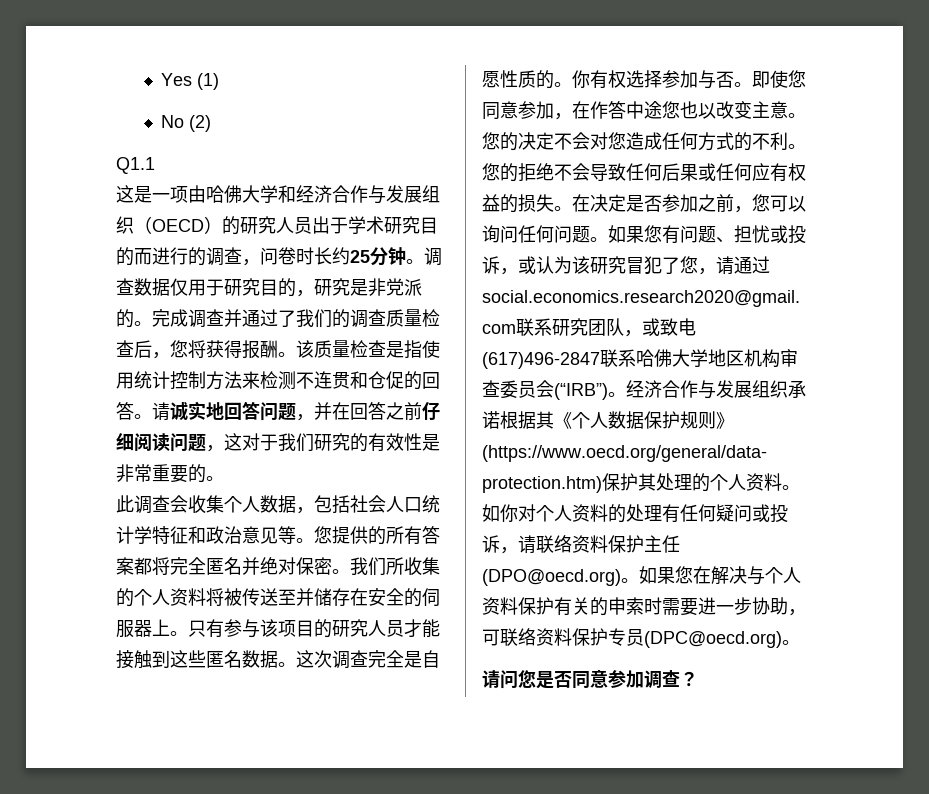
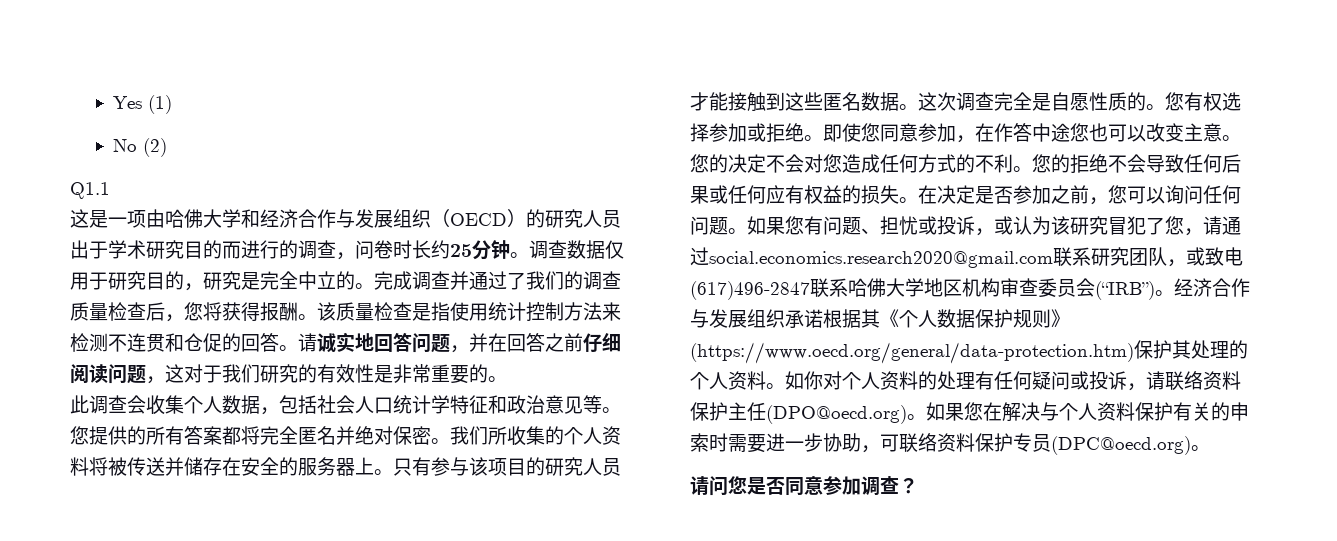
- 调查数据仅用于研究目的，研究是非党派的。
+ 调查数据仅用于研究目的，研究是完全中立的。
- 我们所收集的个人资料将被传送至并储存在安全的伺服器上。
+ 我们所收集的个人资料将被传送并储存在安全的服务器上。
- 你有权选择参加与否。
+ 您有权选择参加或拒绝。
- 即使您同意参加，在作答中途您也以改变主意。
+ 即使您同意参加，在作答中途您也可以改变主意。

